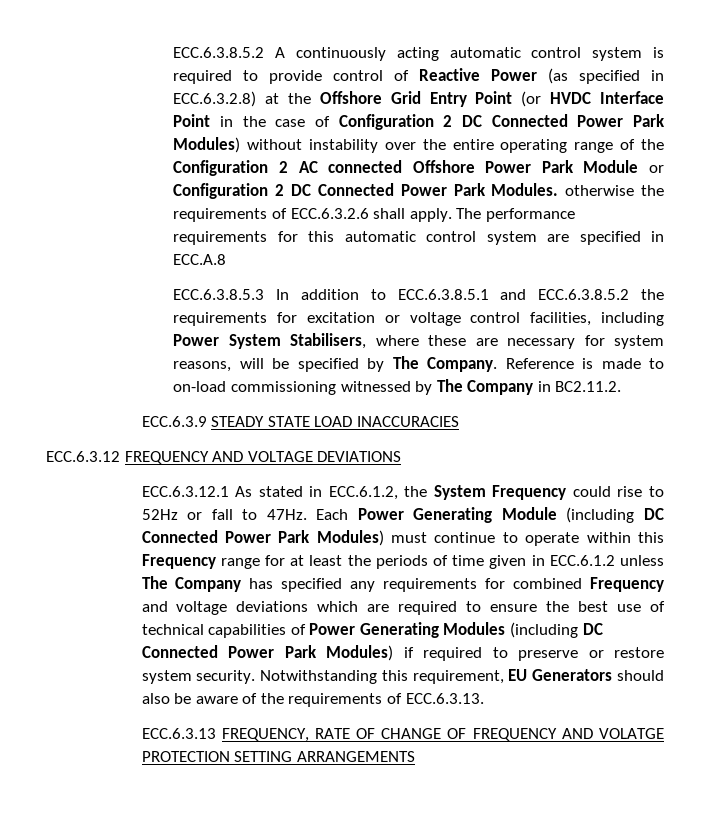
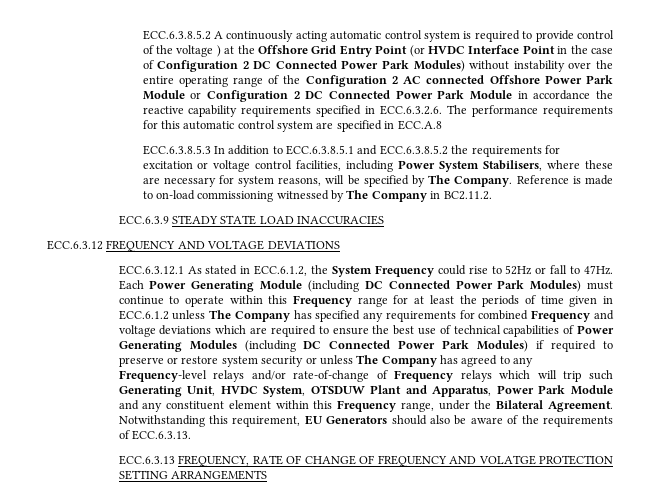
- ECC.6.3.8.5.2 A continuously acting automatic control system is required to provide control of Reactive Power (as specified in ECC.6.3.2.8) at the Offshore Grid Entry Point (or HVDC Interface Point in the case of Configuration 2 DC Connected Power Park Modules) without instability over the entire operating range of the Configuration 2 AC connected Offshore Power Park Module or Configuration 2 DC Connected Power Park Modules. otherwise the requirements of ECC.6.3.2.6 shall apply. The performance requirements for this automatic control system are specified in ECC.A.8
+ ECC.6.3.8.5.2 A continuously acting automatic control system is required to provide control of the voltage ) at the Offshore Grid Entry Point (or HVDC Interface Point in the case of Configuration 2 DC Connected Power Park Modules) without instability over the entire operating range of the Configuration 2 AC connected Offshore Power Park Module or Configuration 2 DC Connected Power Park Module in accordance the reactive capability requirements specified in ECC.6.3.2.6. The performance requirements for this automatic control system are specified in ECC.A.8
- Each Power Generating Module (including DC Connected Power Park Modules) must continue to operate within this Frequency range for at least the periods of time given in ECC.6.1.2 unless The Company has specified any requirements for combined Frequency and voltage deviations which are required to ensure the best use of technical capabilities of Power Generating Modules (including DC Connected Power Park Modules) if required to preserve or restore system security.
+ Each Power Generating Module (including DC Connected Power Park Modules) must continue to operate within this Frequency range for at least the periods of time given in ECC.6.1.2 unless The Company has specified any requirements for combined Frequency and voltage deviations which are required to ensure the best use of technical capabilities of Power Generating Modules (including DC Connected Power Park Modules) if required to preserve or restore system security or unless The Company has agreed to any Frequency-level relays and/or rate-of-change of Frequency relays which will trip such Generating Unit, HVDC System, OTSDUW Plant and Apparatus, Power Park Module and any constituent element within this Frequency range, under the Bilateral Agreement.

